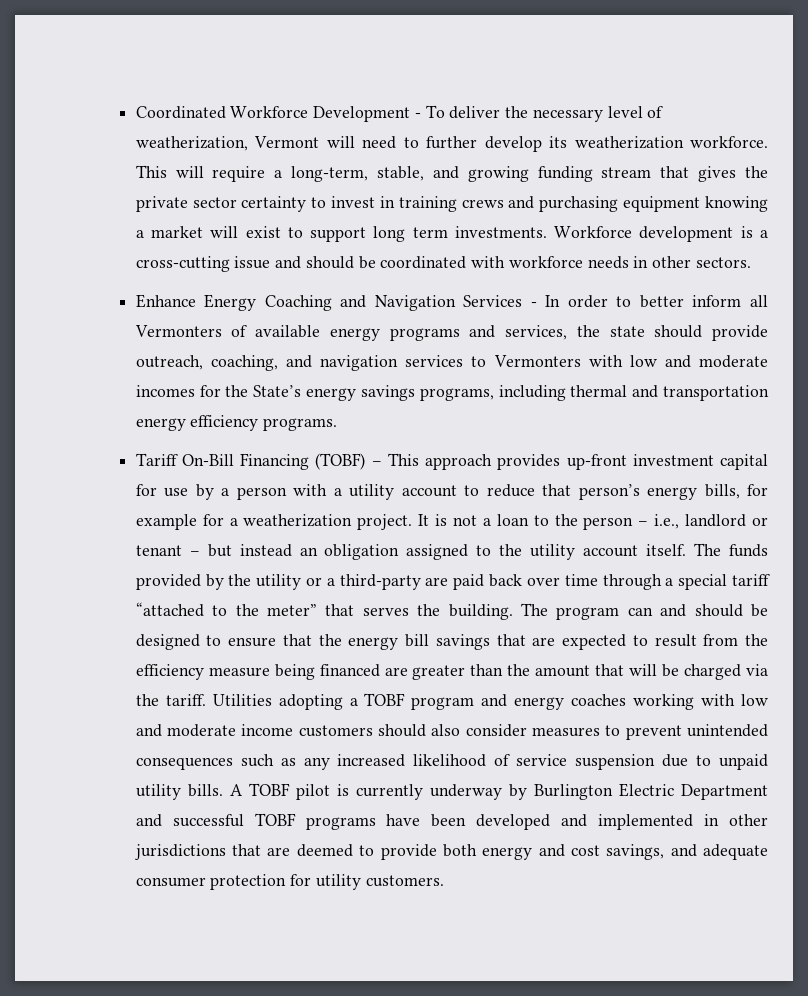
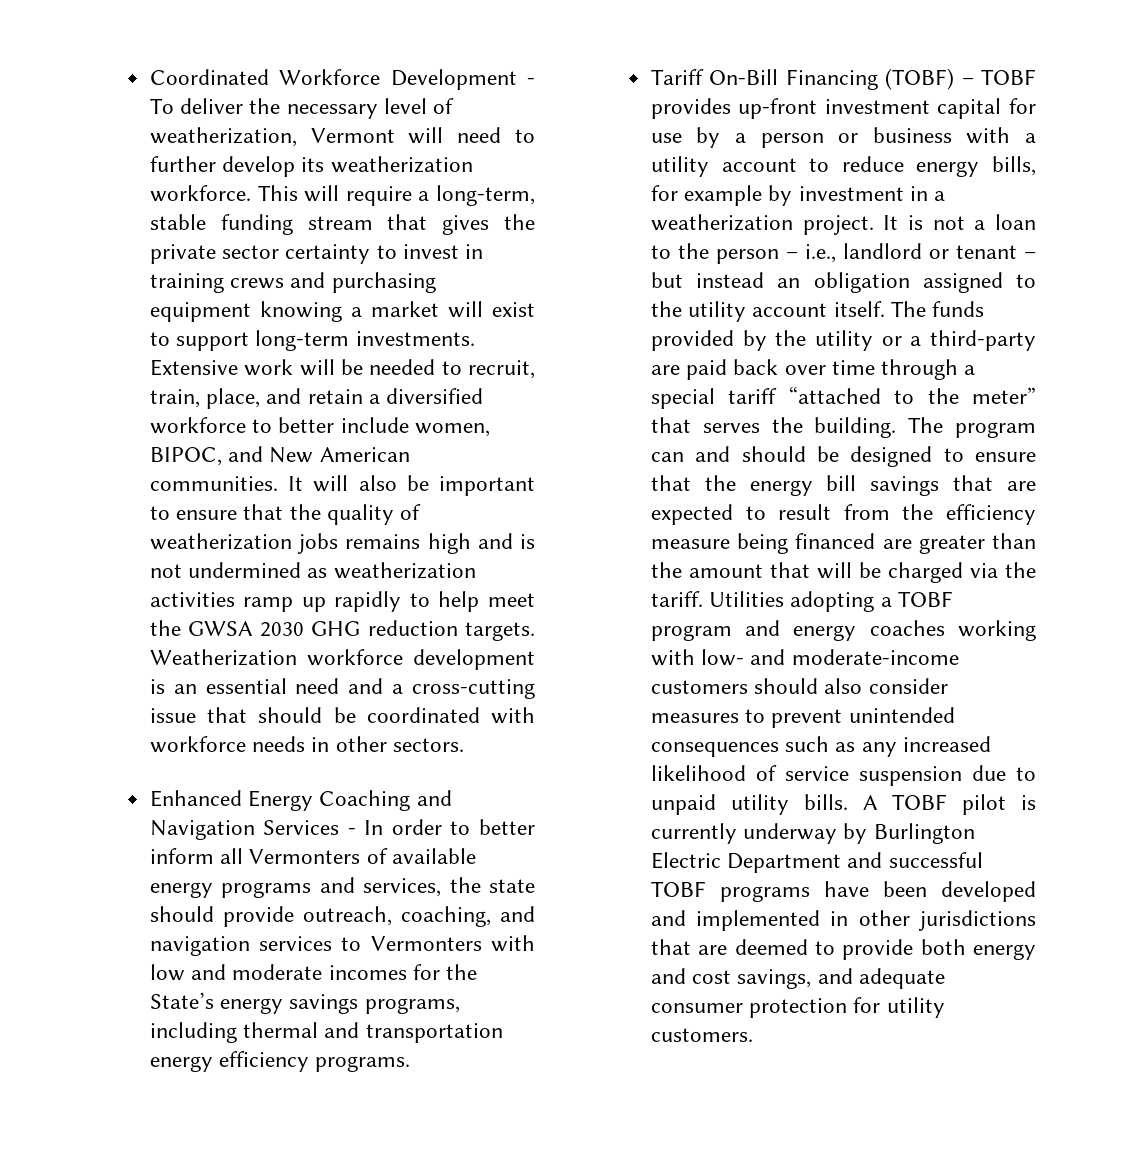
- This will require a long-term, stable, and growing funding stream that gives the private sector certainty to invest in training crews and purchasing equipment knowing a market will exist to support long term investments. Workforce development is a cross-cutting issue and should be coordinated with workforce needs in other sectors.
+ This will require a long-term, stable funding stream that gives the private sector certainty to invest in training crews and purchasing equipment knowing a market will exist to support long-term investments. Extensive work will be needed to recruit, train, place, and retain a diversified workforce to better include women, BIPOC, and New American communities. It will also be important to ensure that the quality of weatherization jobs remains high and is not undermined as weatherization activities ramp up rapidly to help meet the GWSA 2030 GHG reduction targets. Weatherization workforce development is an essential need and a cross-cutting issue that should be coordinated with workforce needs in other sectors.
- Enhance Energy Coaching and Navigation Services - In order to better inform all Vermonters of available energy programs and services, the state should provide outreach, coaching, and navigation services to Vermonters with low and moderate incomes for the State’s energy savings programs, including thermal and transportation energy efficiency programs.
+ Enhanced Energy Coaching and Navigation Services - In order to better inform all Vermonters of available energy programs and services, the state should provide outreach, coaching, and navigation services to Vermonters with low and moderate incomes for the State’s energy savings programs, including thermal and transportation energy efficiency programs.
- Tariff On-Bill Financing (TOBF) – This approach provides up-front investment capital for use by a person with a utility account to reduce that person’s energy bills, for example for a weatherization project.
+ Tariff On-Bill Financing (TOBF) – TOBF provides up-front investment capital for use by a person or business with a utility account to reduce energy bills, for example by investment in a weatherization project.
- Utilities adopting a TOBF program and energy coaches working with low and moderate income customers should also consider measures to prevent unintended consequences such as any increased likelihood of service suspension due to unpaid utility bills.
+ Utilities adopting a TOBF program and energy coaches working with low- and moderate-income customers should also consider measures to prevent unintended consequences such as any increased likelihood of service suspension due to unpaid utility bills.

